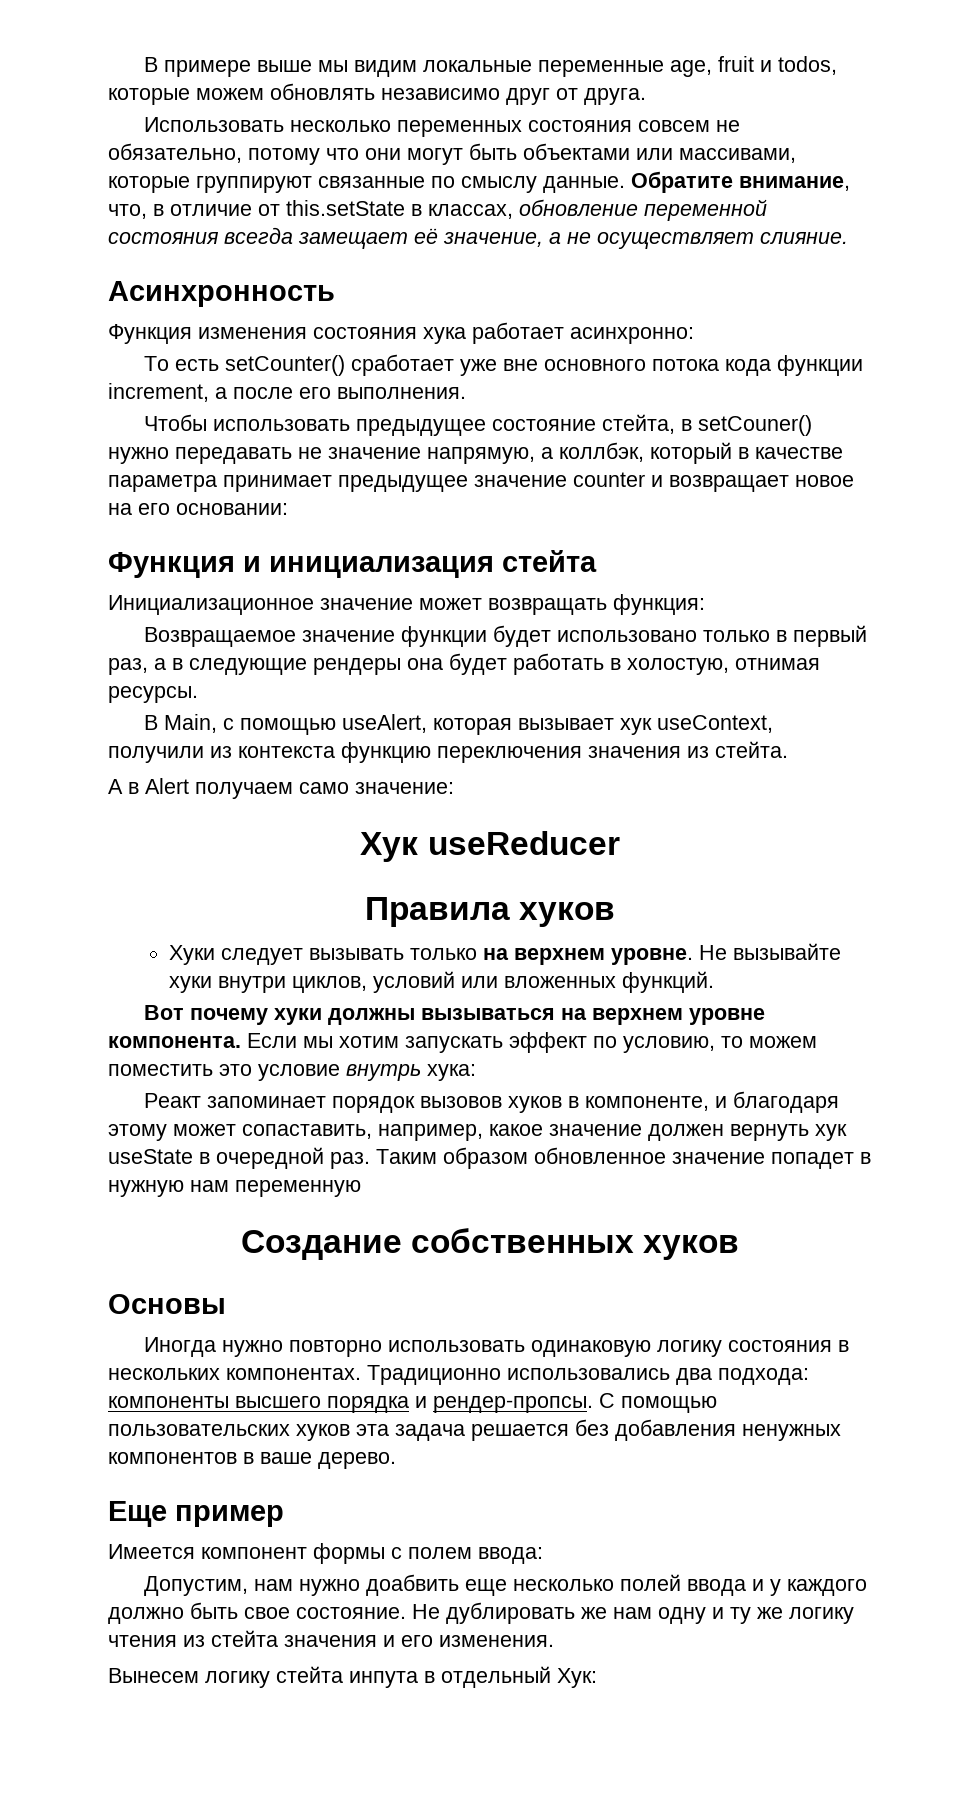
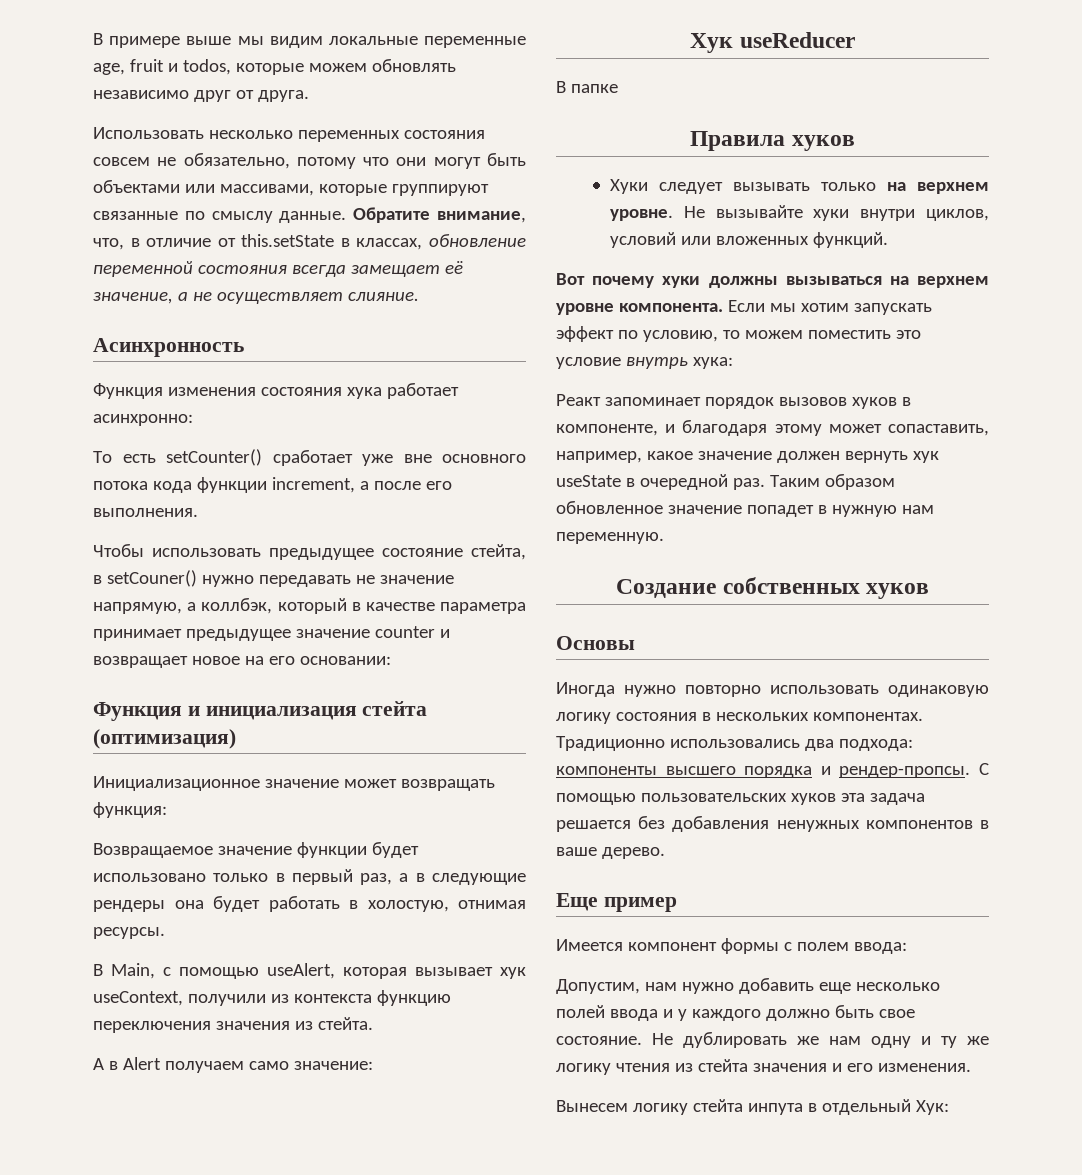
- Функция и инициализация стейта
+ Функция и инициализация стейта (оптимизация)
+ В папке
- Таким образом обновленное значение попадет в нужную нам переменную
+ Таким образом обновленное значение попадет в нужную нам переменную.
- Допустим, нам нужно доабвить еще несколько полей ввода и у каждого должно быть свое состояние.
+ Допустим, нам нужно добавить еще несколько полей ввода и у каждого должно быть свое состояние.

